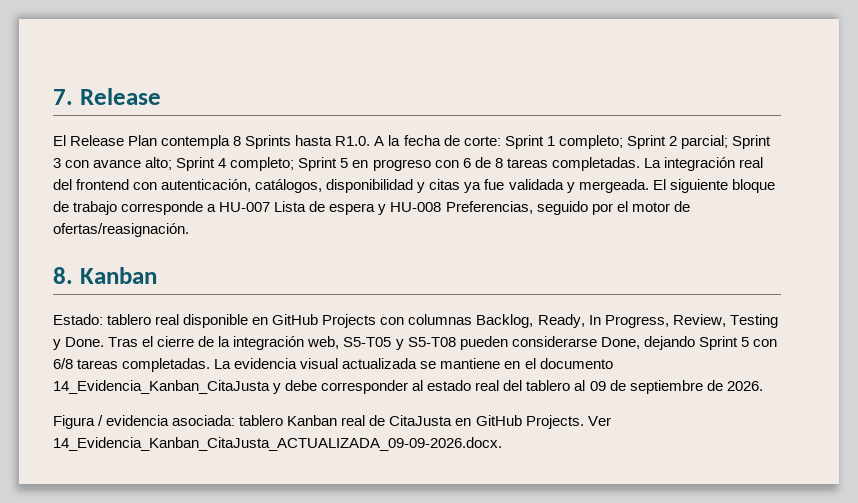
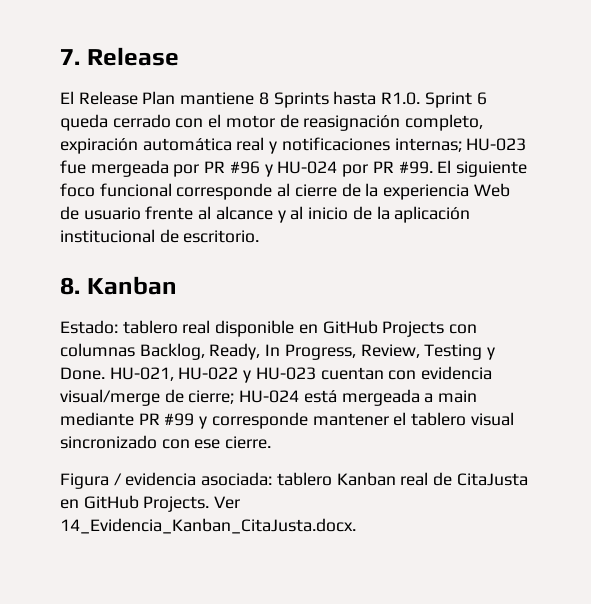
- El Release Plan contempla 8 Sprints hasta R1.0. A la fecha de corte: Sprint 1 completo; Sprint 2 parcial; Sprint 3 con avance alto; Sprint 4 completo; Sprint 5 en progreso con 6 de 8 tareas completadas. La integración real del frontend con autenticación, catálogos, disponibilidad y citas ya fue validada y mergeada. El siguiente bloque de trabajo corresponde a HU-007 Lista de espera y HU-008 Preferencias, seguido por el motor de ofertas/reasignación.
+ El Release Plan mantiene 8 Sprints hasta R1.0. Sprint 6 queda cerrado con el motor de reasignación completo, expiración automática real y notificaciones internas; HU-023 fue mergeada por PR #96 y HU-024 por PR #99. El siguiente foco funcional corresponde al cierre de la experiencia Web de usuario frente al alcance y al inicio de la aplicación institucional de escritorio.
- Tras el cierre de la integración web, S5-T05 y S5-T08 pueden considerarse Done, dejando Sprint 5 con 6/8 tareas completadas. La evidencia visual actualizada se mantiene en el documento 14_Evidencia_Kanban_CitaJusta y debe corresponder al estado real del tablero al 09 de septiembre de 2026.
+ HU-021, HU-022 y HU-023 cuentan con evidencia visual/merge de cierre; HU-024 está mergeada a main mediante PR #99 y corresponde mantener el tablero visual sincronizado con ese cierre.
- Ver 14_Evidencia_Kanban_CitaJusta_ACTUALIZADA_09-09-2026.docx.
+ Ver 14_Evidencia_Kanban_CitaJusta.docx.

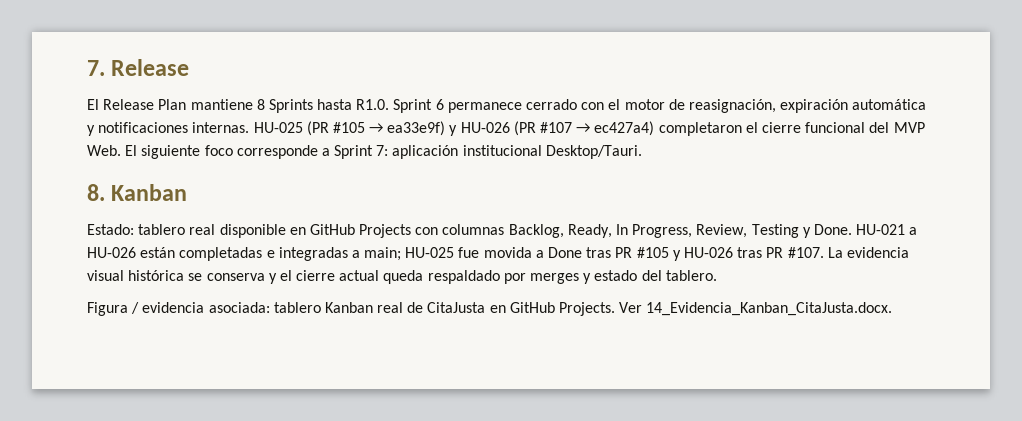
- El Release Plan mantiene 8 Sprints hasta R1.0. Sprint 6 queda cerrado con el motor de reasignación completo, expiración automática real y notificaciones internas; HU-023 fue mergeada por PR #96 y HU-024 por PR #99. El siguiente foco funcional corresponde al cierre de la experiencia Web de usuario frente al alcance y al inicio de la aplicación institucional de escritorio.
+ El Release Plan mantiene 8 Sprints hasta R1.0. Sprint 6 permanece cerrado con el motor de reasignación, expiración automática y notificaciones internas. HU-025 (PR #105 → ea33e9f) y HU-026 (PR #107 → ec427a4) completaron el cierre funcional del MVP Web. El siguiente foco corresponde a Sprint 7: aplicación institucional Desktop/Tauri.
- HU-021, HU-022 y HU-023 cuentan con evidencia visual/merge de cierre; HU-024 está mergeada a main mediante PR #99 y corresponde mantener el tablero visual sincronizado con ese cierre.
+ HU-021 a HU-026 están completadas e integradas a main; HU-025 fue movida a Done tras PR #105 y HU-026 tras PR #107. La evidencia visual histórica se conserva y el cierre actual queda respaldado por merges y estado del tablero.

